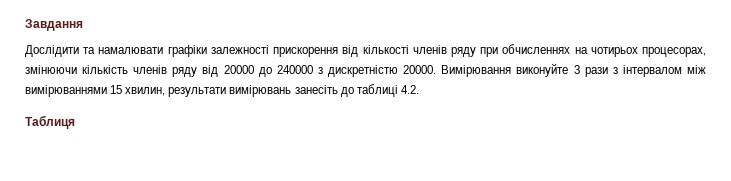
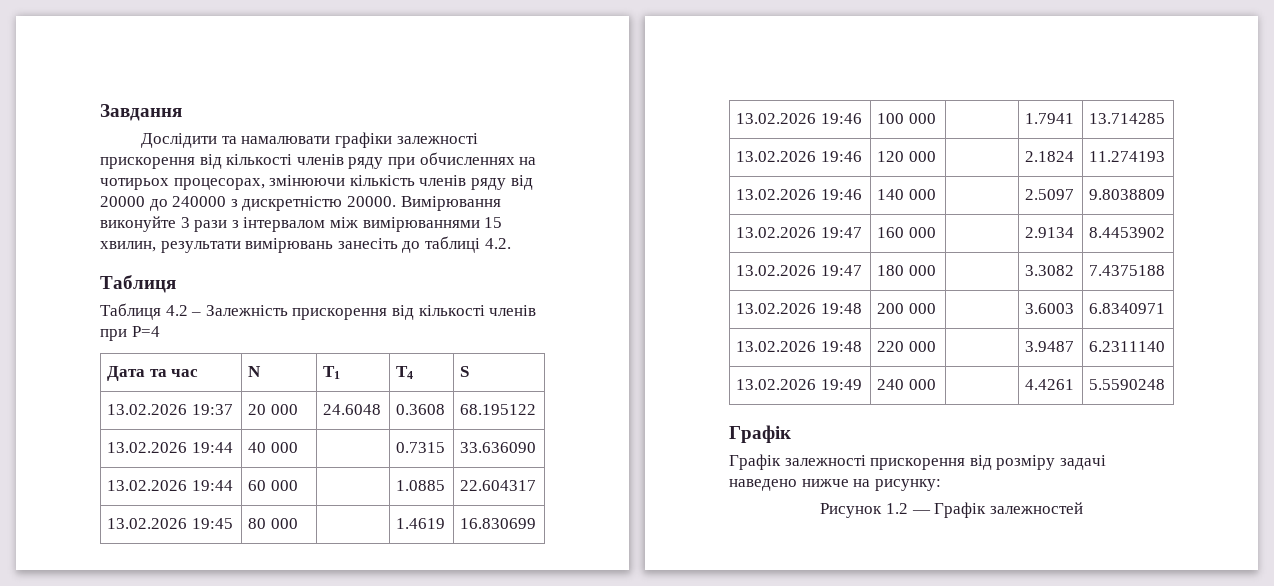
+ Таблиця 4.2 – Залежність прискорення від кількості членів при P=4
+ Дата та час | N | T1 | T4 | S
+ 13.02.2026 19:37 | 20 000 | 24.6048 | 0.3608 | 68.195122
+ 13.02.2026 19:44 | 40 000 | | 0.7315 | 33.636090
+ 13.02.2026 19:44 | 60 000 | | 1.0885 | 22.604317
+ 13.02.2026 19:45 | 80 000 | | 1.4619 | 16.830699
+ 13.02.2026 19:46 | 100 000 | | 1.7941 | 13.714285
+ 13.02.2026 19:46 | 120 000 | | 2.1824 | 11.274193
+ 13.02.2026 19:46 | 140 000 | | 2.5097 | 9.8038809
+ 13.02.2026 19:47 | 160 000 | | 2.9134 | 8.4453902
+ 13.02.2026 19:47 | 180 000 | | 3.3082 | 7.4375188
+ 13.02.2026 19:48 | 200 000 | | 3.6003 | 6.8340971
+ 13.02.2026 19:48 | 220 000 | | 3.9487 | 6.2311140
+ 13.02.2026 19:49 | 240 000 | | 4.4261 | 5.5590248
+ Графік
+ Графік залежності прискорення від розміру задачі наведено нижче на рисунку:
+ Рисунок 1.2 — Графік залежностей

